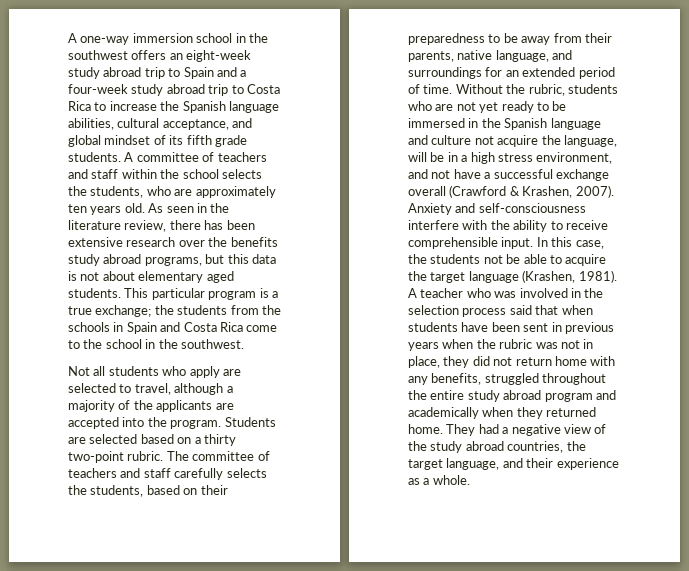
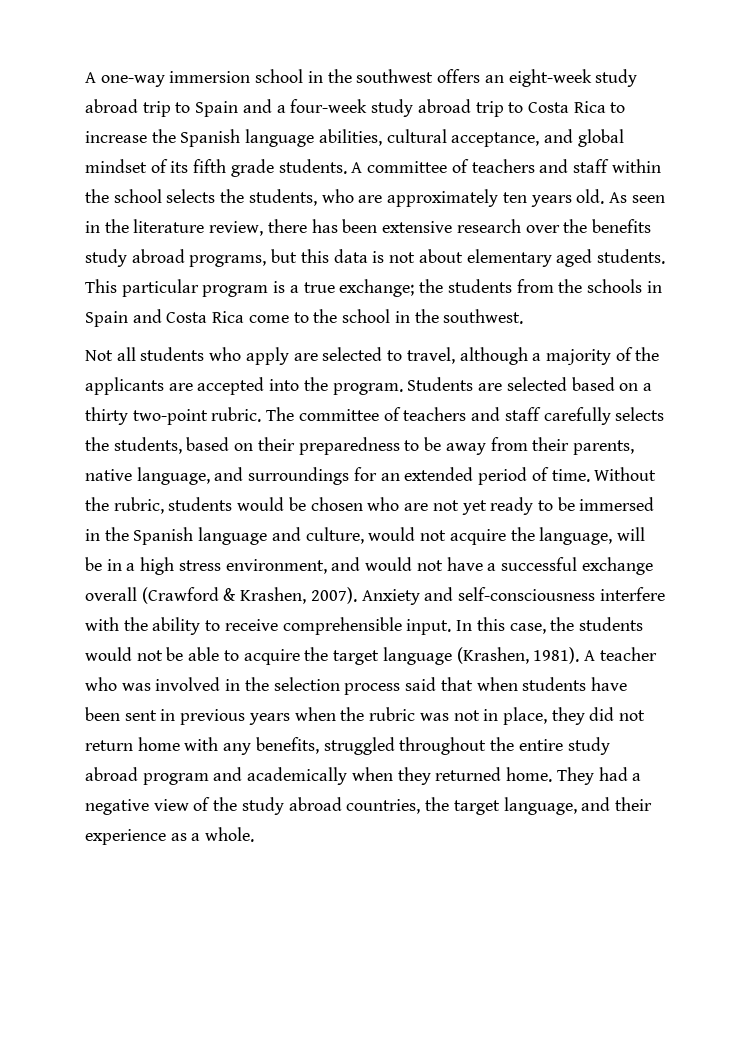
- Without the rubric, students who are not yet ready to be immersed in the Spanish language and culture not acquire the language, will be in a high stress environment, and not have a successful exchange overall (Crawford & Krashen, 2007).
+ Without the rubric, students would be chosen who are not yet ready to be immersed in the Spanish language and culture, would not acquire the language, will be in a high stress environment, and would not have a successful exchange overall (Crawford & Krashen, 2007).
- In this case, the students not be able to acquire the target language (Krashen, 1981).
+ In this case, the students would not be able to acquire the target language (Krashen, 1981).

